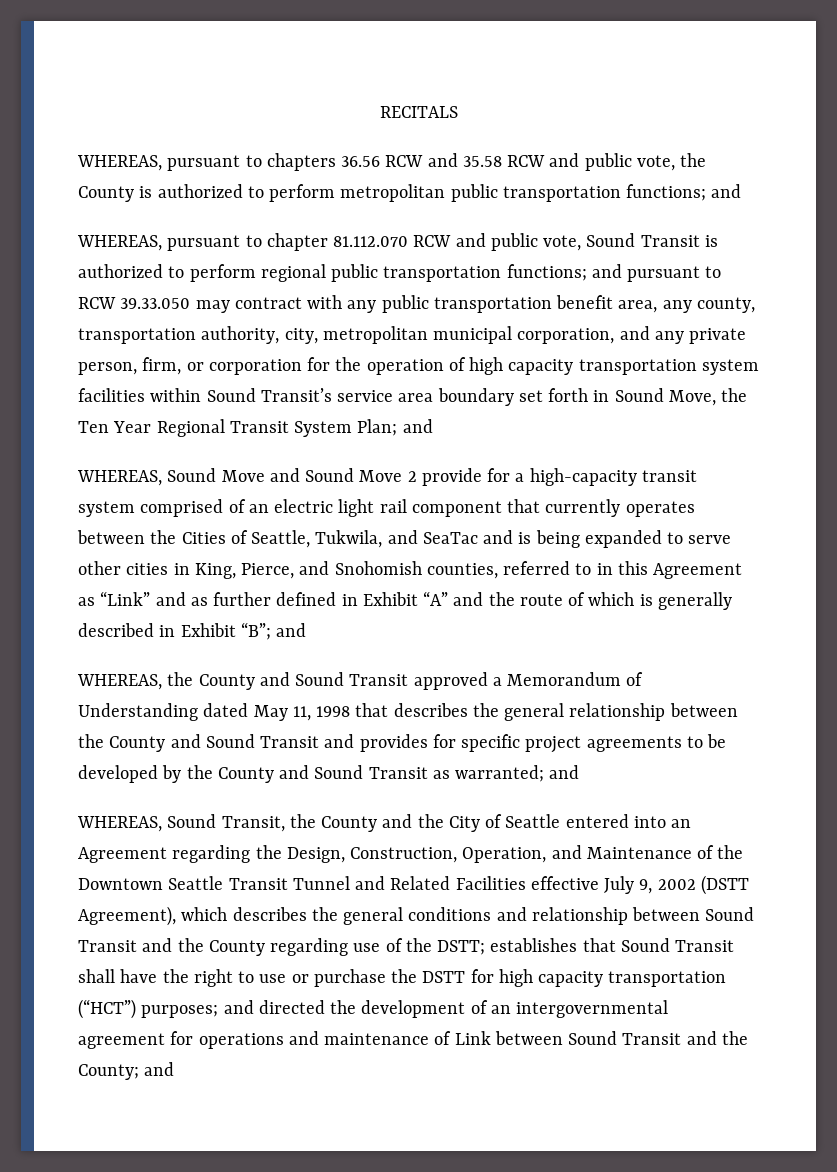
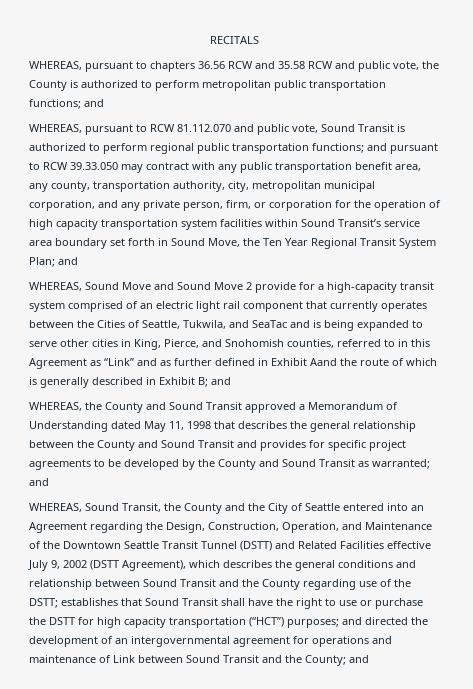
- WHEREAS, pursuant to chapter 81.112.070 RCW and public vote, Sound Transit is authorized to perform regional public transportation functions;
+ WHEREAS, pursuant to RCW 81.112.070 and public vote, Sound Transit is authorized to perform regional public transportation functions;
- WHEREAS, Sound Move and Sound Move 2 provide for a high-capacity transit system comprised of an electric light rail component that currently operates between the Cities of Seattle, Tukwila, and SeaTac and is being expanded to serve other cities in King, Pierce, and Snohomish counties, referred to in this Agreement as “Link” and as further defined in Exhibit “A” and the route of which is generally described in Exhibit “B”;
+ WHEREAS, Sound Move and Sound Move 2 provide for a high-capacity transit system comprised of an electric light rail component that currently operates between the Cities of Seattle, Tukwila, and SeaTac and is being expanded to serve other cities in King, Pierce, and Snohomish counties, referred to in this Agreement as “Link” and as further defined in Exhibit Aand the route of which is generally described in Exhibit B;
- WHEREAS, Sound Transit, the County and the City of Seattle entered into an Agreement regarding the Design, Construction, Operation, and Maintenance of the Downtown Seattle Transit Tunnel and Related Facilities effective July 9, 2002 (DSTT Agreement), which describes the general conditions and relationship between Sound Transit and the County regarding use of the DSTT;
+ WHEREAS, Sound Transit, the County and the City of Seattle entered into an Agreement regarding the Design, Construction, Operation, and Maintenance of the Downtown Seattle Transit Tunnel (DSTT) and Related Facilities effective July 9, 2002 (DSTT Agreement), which describes the general conditions and relationship between Sound Transit and the County regarding use of the DSTT;

